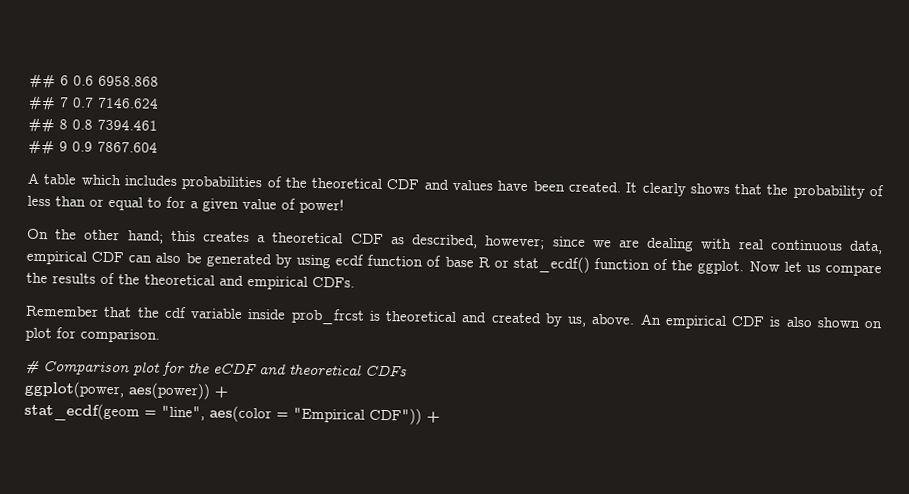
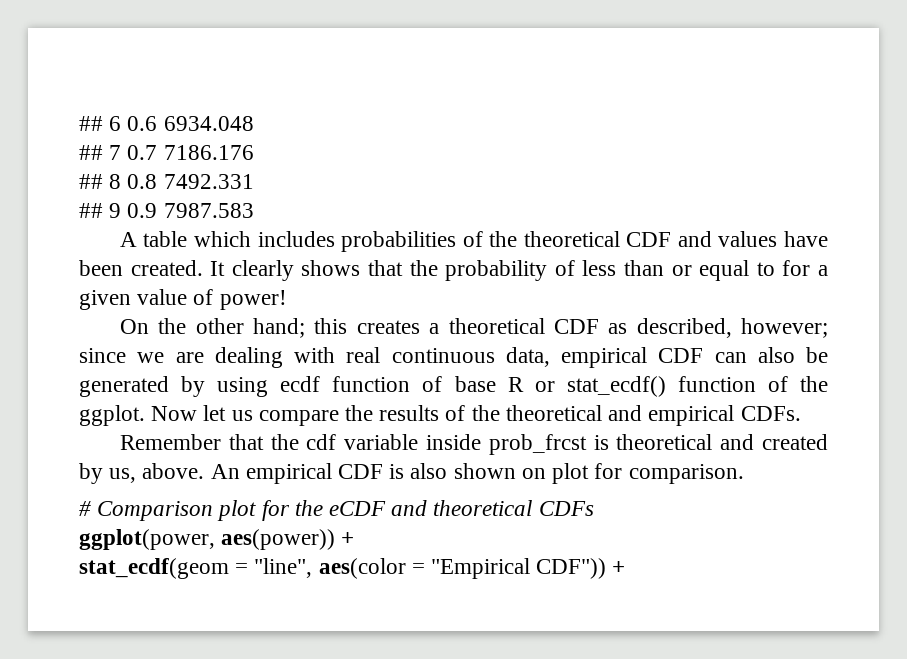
- ## 6 0.6 6958.868
+ ## 6 0.6 6934.048
- ## 7 0.7 7146.624
+ ## 7 0.7 7186.176
- ## 8 0.8 7394.461
+ ## 8 0.8 7492.331
- ## 9 0.9 7867.604
+ ## 9 0.9 7987.583

